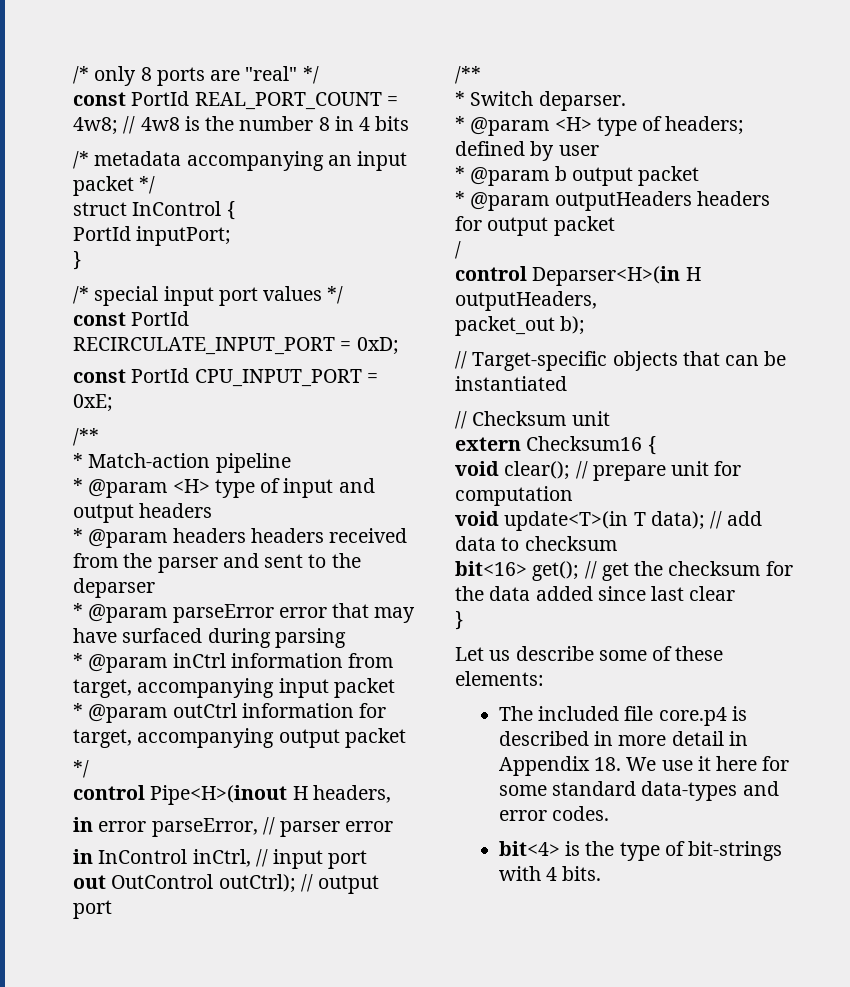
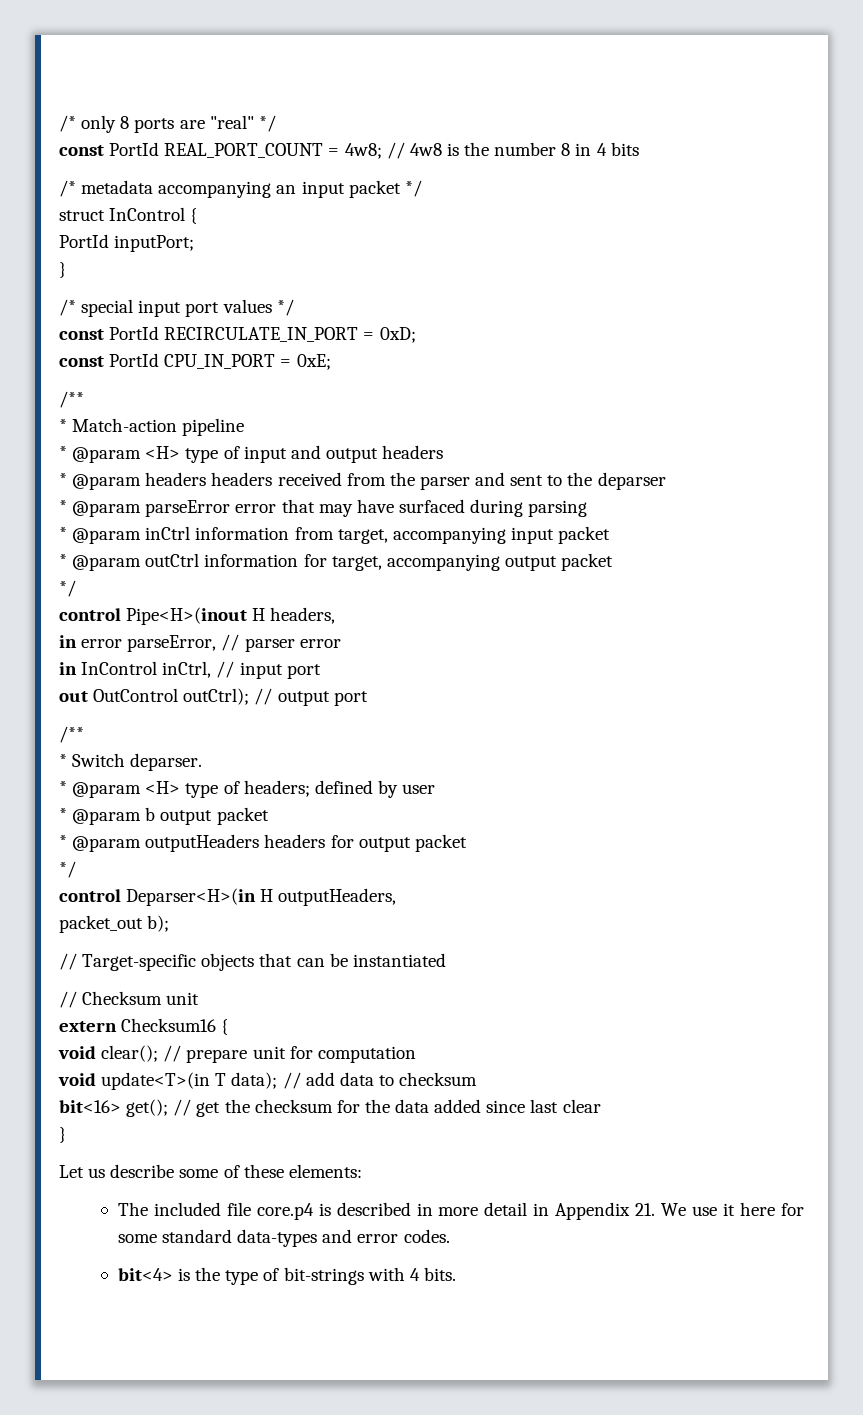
- const PortId RECIRCULATE_INPUT_PORT = 0xD;
+ const PortId RECIRCULATE_IN_PORT = 0xD;
- const PortId CPU_INPUT_PORT = 0xE;
+ const PortId CPU_IN_PORT = 0xE;
  * @param outputHeaders headers for output packet
- /
+ */
- The included file core.p4 is described in more detail in Appendix 18. We use it here for some standard data-types and error codes.
+ The included file core.p4 is described in more detail in Appendix 21. We use it here for some standard data-types and error codes.

